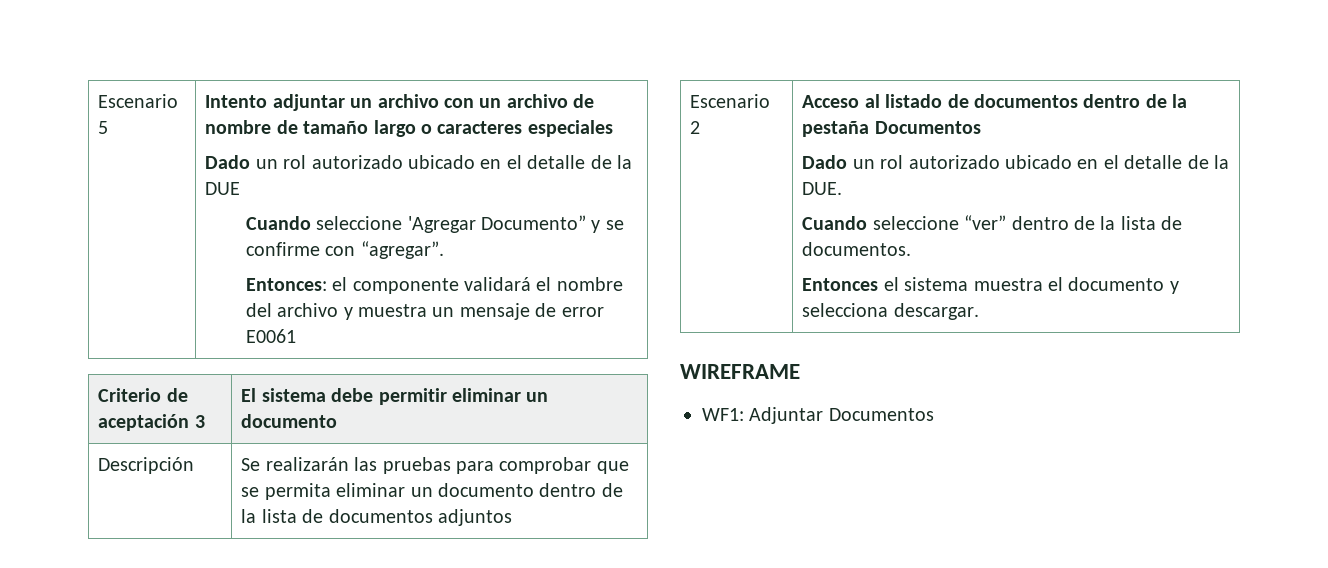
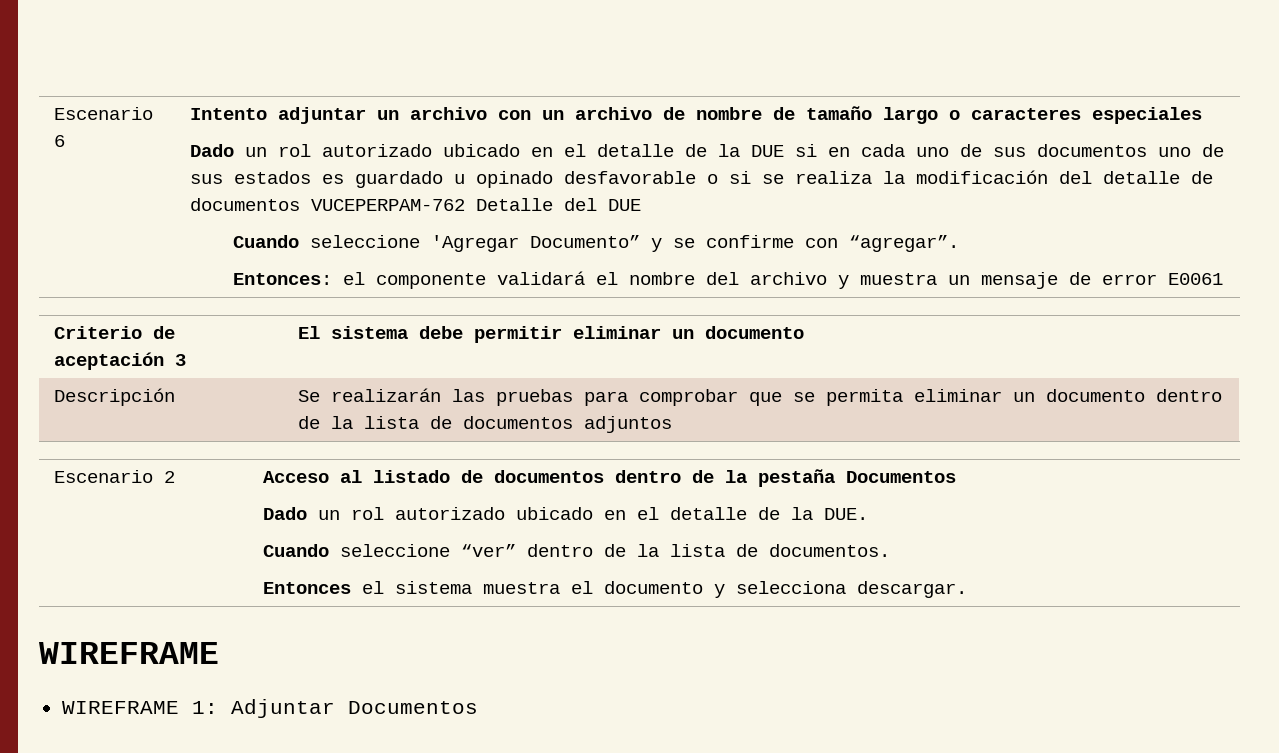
- Escenario 5
+ Escenario 6
- Dado un rol autorizado ubicado en el detalle de la DUE
+ Dado un rol autorizado ubicado en el detalle de la DUE si en cada uno de sus documentos uno de sus estados es guardado u opinado desfavorable o si se realiza la modificación del detalle de documentos VUCEPERPAM-762 Detalle del DUE
- WF1: Adjuntar Documentos
+ WIREFRAME 1: Adjuntar Documentos

